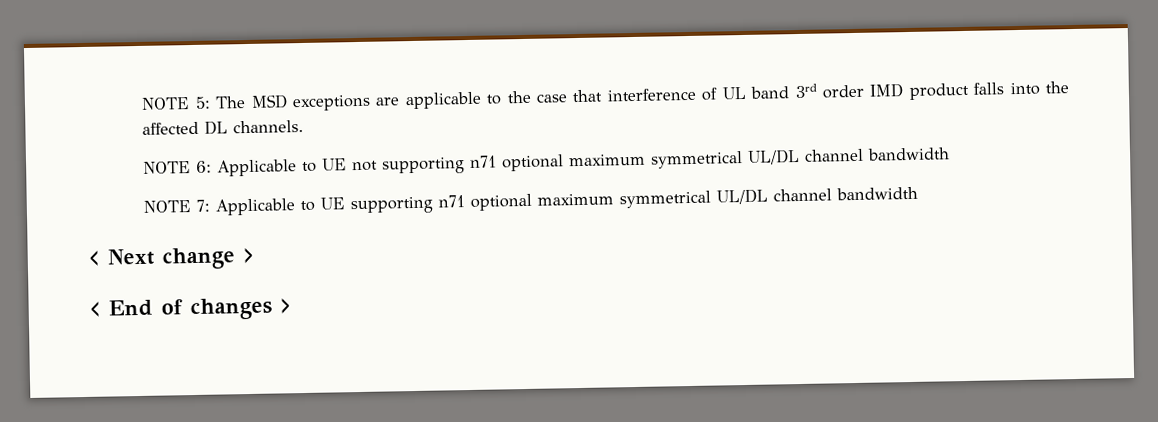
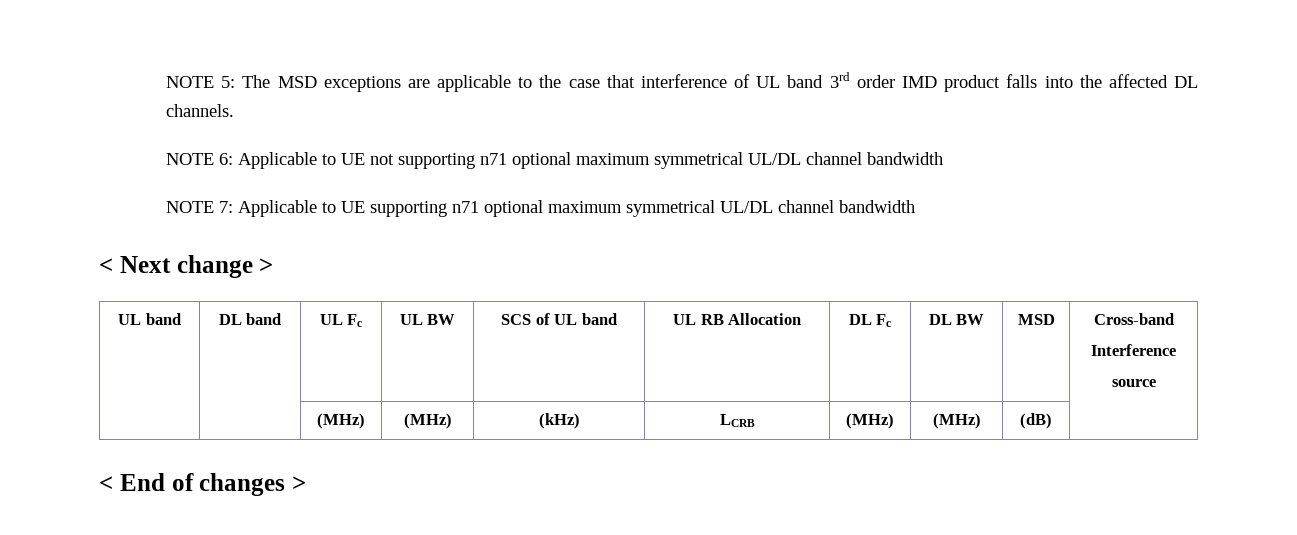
+ UL band | DL band | UL Fc | UL BW | SCS of UL band | UL RB Allocation | DL Fc | DL BW | MSD | Cross-band
+ Interference
+ source
+ | | (MHz) | (MHz) | (kHz) | LCRB | (MHz) | (MHz) | (dB) |

